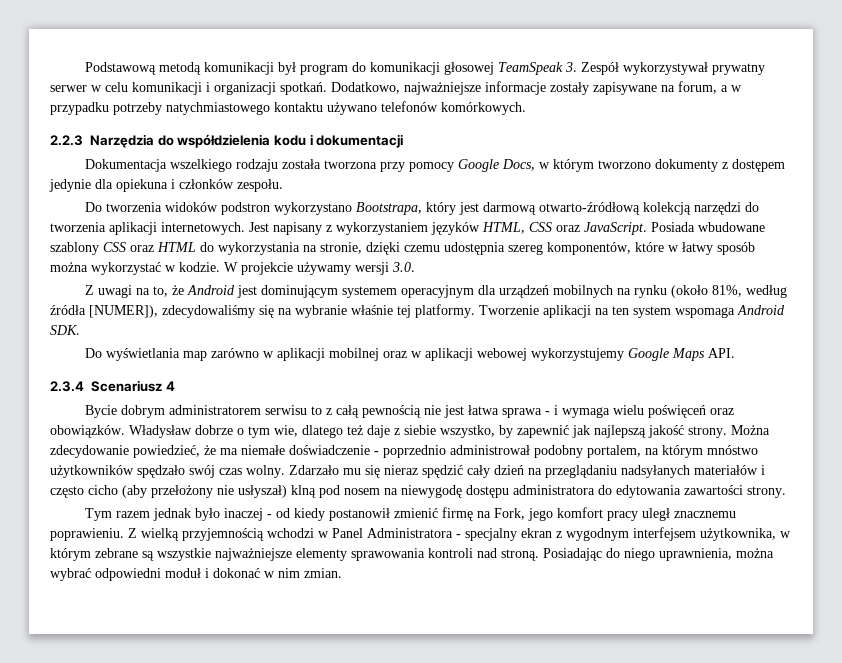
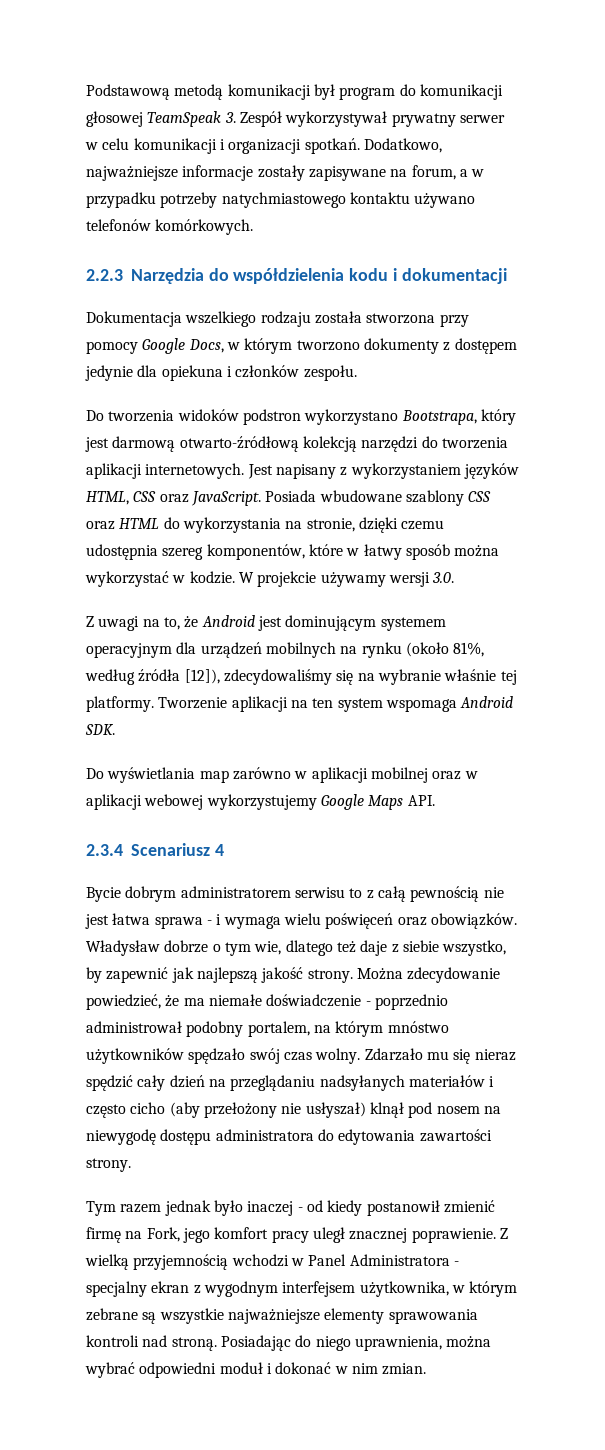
- Dokumentacja wszelkiego rodzaju została tworzona przy pomocy Google Docs, w którym tworzono dokumenty z dostępem jedynie dla opiekuna i członków zespołu.
+ Dokumentacja wszelkiego rodzaju została stworzona przy pomocy Google Docs, w którym tworzono dokumenty z dostępem jedynie dla opiekuna i członków zespołu.
- Z uwagi na to, że Android jest dominującym systemem operacyjnym dla urządzeń mobilnych na rynku (około 81%, według źródła [NUMER]), zdecydowaliśmy się na wybranie właśnie tej platformy.
+ Z uwagi na to, że Android jest dominującym systemem operacyjnym dla urządzeń mobilnych na rynku (około 81%, według źródła [12]), zdecydowaliśmy się na wybranie właśnie tej platformy.
- Zdarzało mu się nieraz spędzić cały dzień na przeglądaniu nadsyłanych materiałów i często cicho (aby przełożony nie usłyszał) klną pod nosem na niewygodę dostępu administratora do edytowania zawartości strony.
+ Zdarzało mu się nieraz spędzić cały dzień na przeglądaniu nadsyłanych materiałów i często cicho (aby przełożony nie usłyszał) klnął pod nosem na niewygodę dostępu administratora do edytowania zawartości strony.
- Tym razem jednak było inaczej - od kiedy postanowił zmienić firmę na Fork, jego komfort pracy uległ znacznemu poprawieniu.
+ Tym razem jednak było inaczej - od kiedy postanowił zmienić firmę na Fork, jego komfort pracy uległ znacznej poprawienie.

